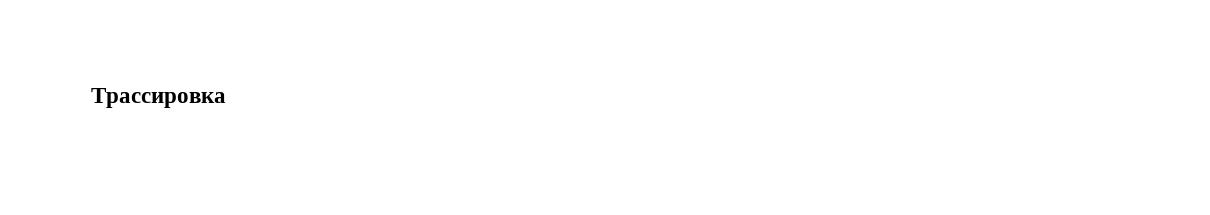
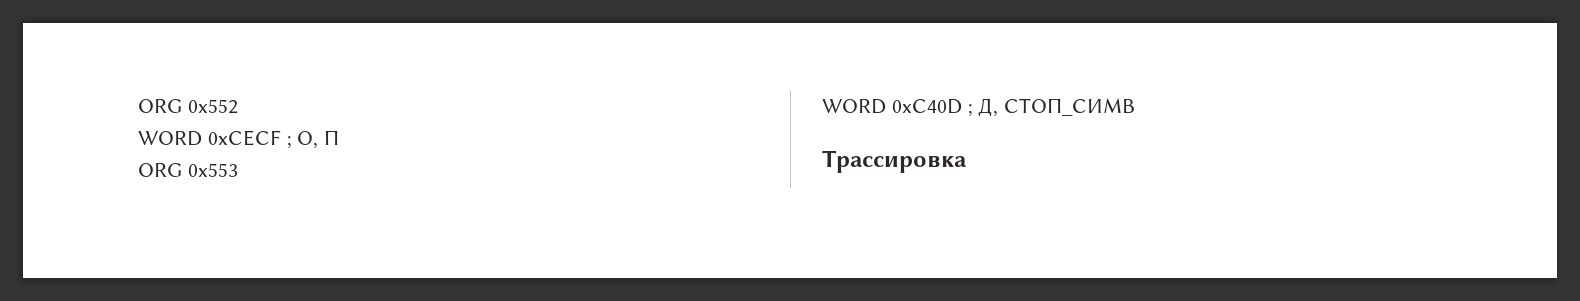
+ ORG 0x552
+ WORD 0xCECF ; О, П
+ ORG 0x553
+ WORD 0xC40D ; Д, СТОП_СИМВ

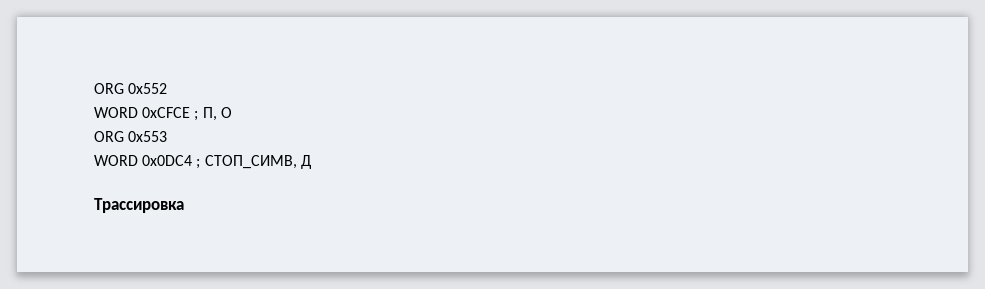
- WORD 0xCECF ; О, П
+ WORD 0xCFCE ; П, О
- WORD 0xC40D ; Д, СТОП_СИМВ
+ WORD 0x0DC4 ; СТОП_СИМВ, Д

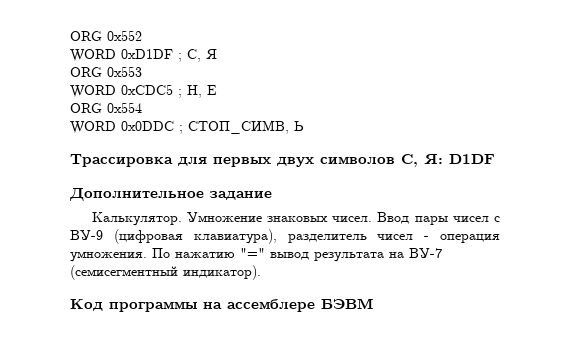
- WORD 0xCFCE ; П, О
+ WORD 0xD1DF ; С, Я
- WORD 0x0DC4 ; СТОП_СИМВ, Д
+ WORD 0xCDC5 ; Н, Е
+ ORG 0x554
+ WORD 0x0DDC ; СТОП_СИМВ, Ь
- Трассировка
+ Трассировка для первых двух символов С, Я: D1DF
+ Дополнительное задание
+ Калькулятор. Умножение знаковых чисел. Ввод пары чисел с ВУ-9 (цифровая клавиатура), разделитель чисел - операция умножения. По нажатию "=" вывод результата на ВУ-7 (семисегментный индикатор).
+ Код программы на ассемблере БЭВМ

